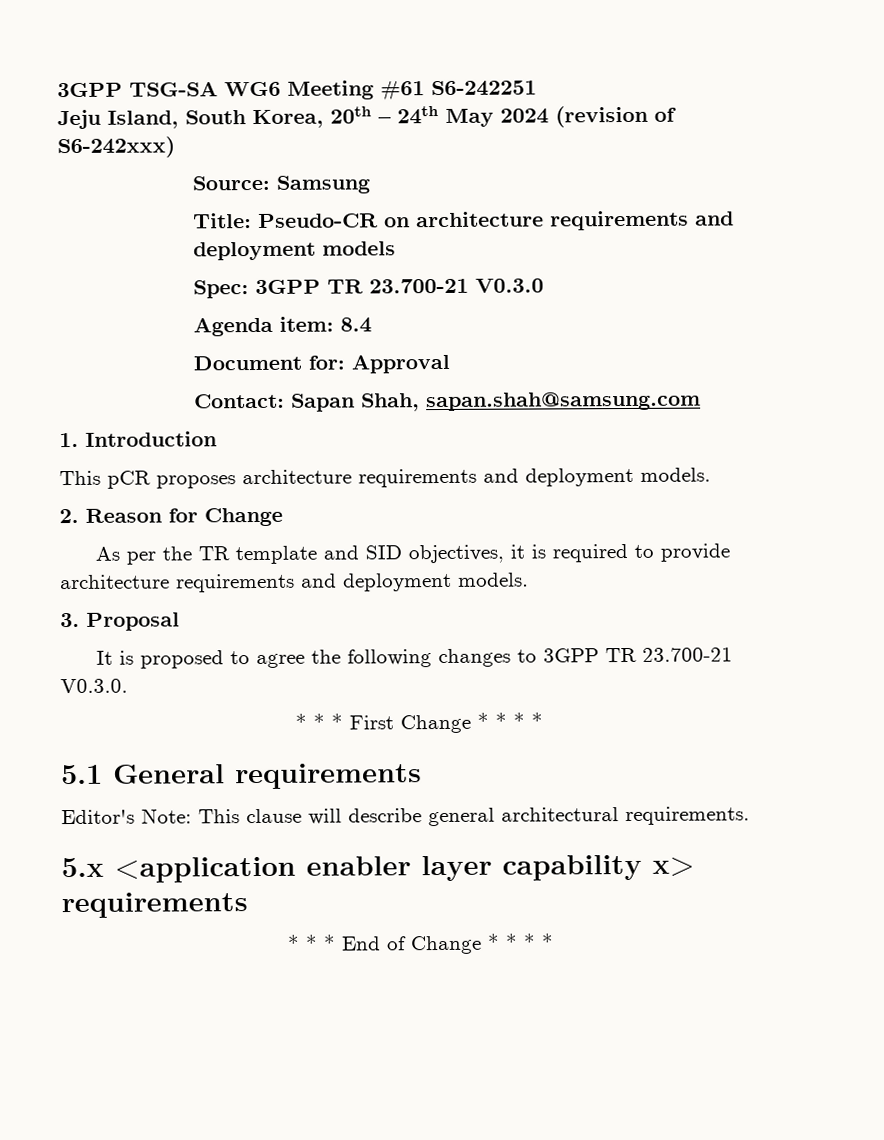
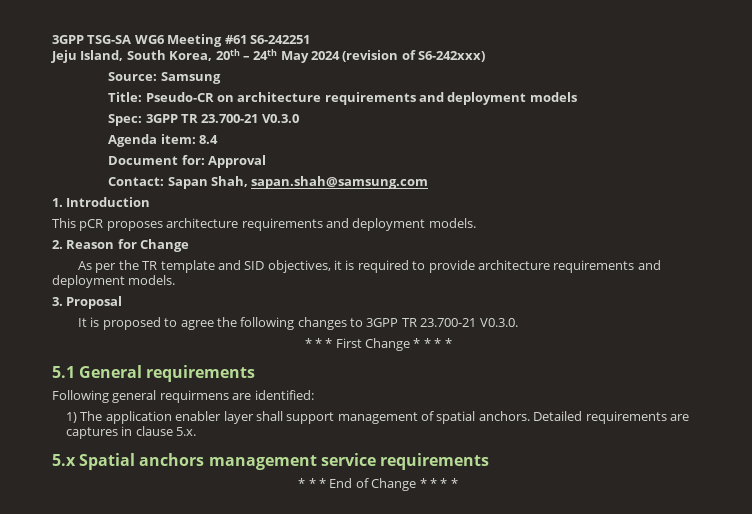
- Editor's Note: This clause will describe general architectural requirements.
- 5.x <application enabler layer capability x> requirements
+ Following general requirmens are identified:
+ 1) The application enabler layer shall support management of spatial anchors. Detailed requirements are captures in clause 5.x.
+ 5.x Spatial anchors management service requirements

